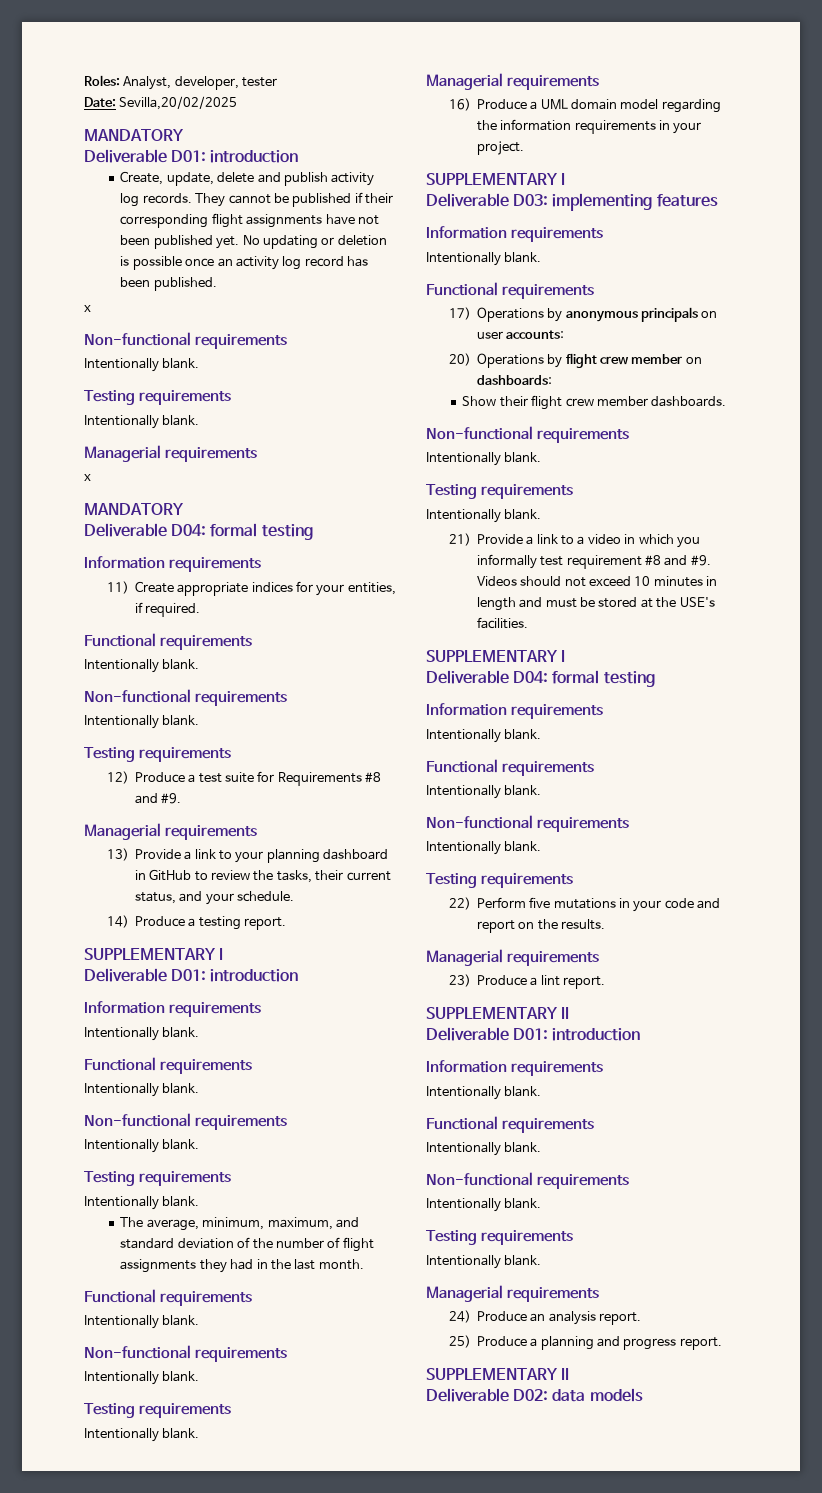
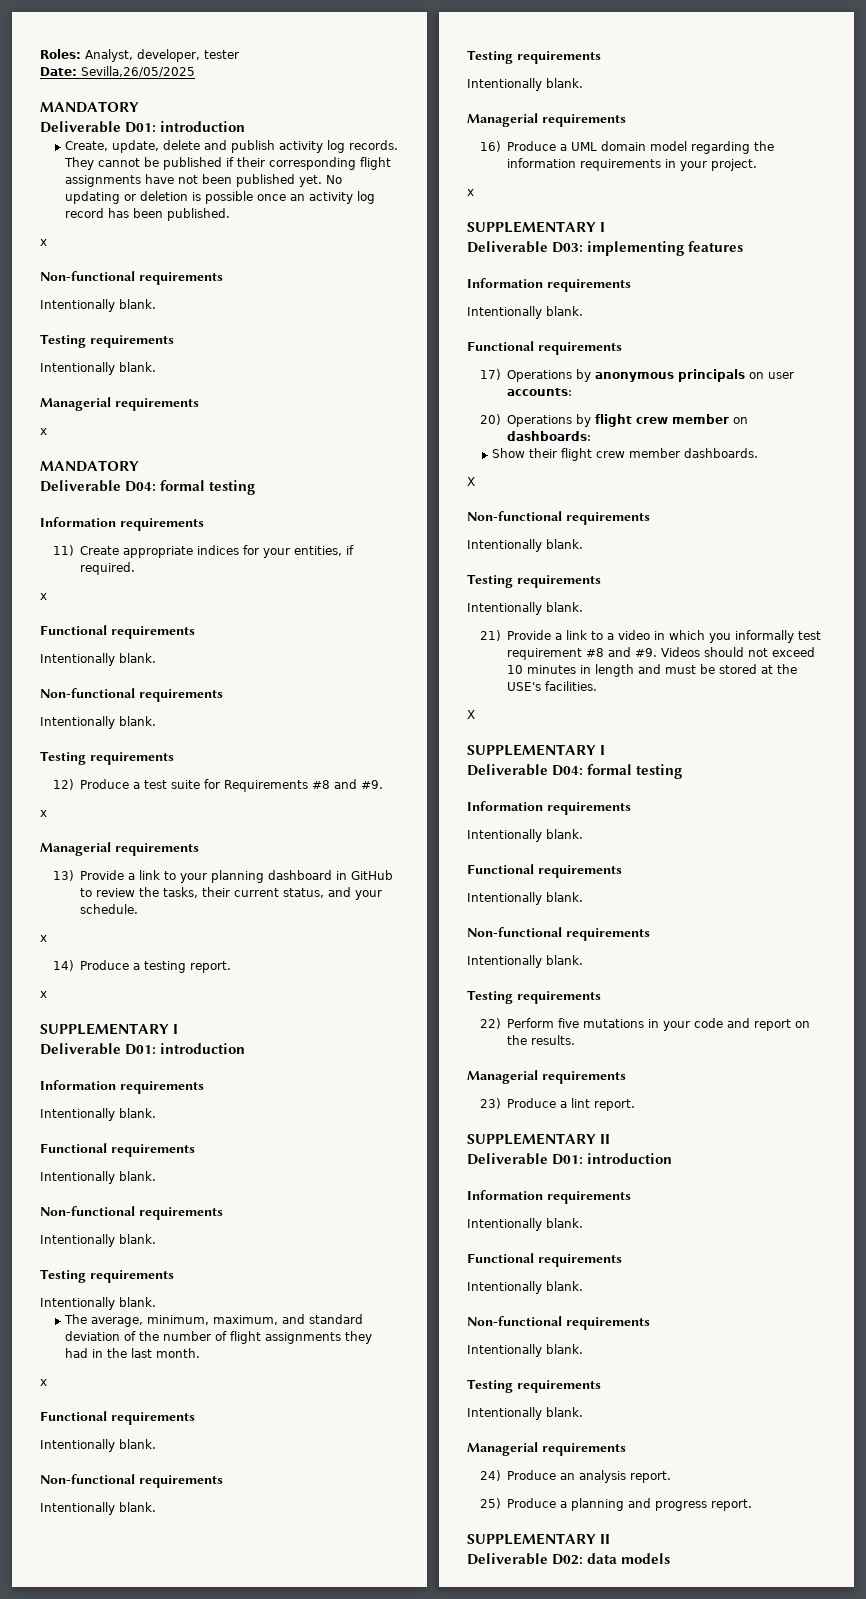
- Date: Sevilla,20/02/2025
+ Date: Sevilla,26/05/2025
  11) Create appropriate indices for your entities, if required.
+ x
  12) Produce a test suite for Requirements #8 and #9.
+ x
  13) Provide a link to your planning dashboard in GitHub to review the tasks, their current status, and your schedule.
+ x
  14) Produce a testing report.
+ x
  The average, minimum, maximum, and standard deviation of the number of flight assignments they had in the last month.
+ x
  16) Produce a UML domain model regarding the information requirements in your project.
+ x
  Show their flight crew member dashboards.
+ X
  Videos should not exceed 10 minutes in length and must be stored at the USE's facilities.
+ X

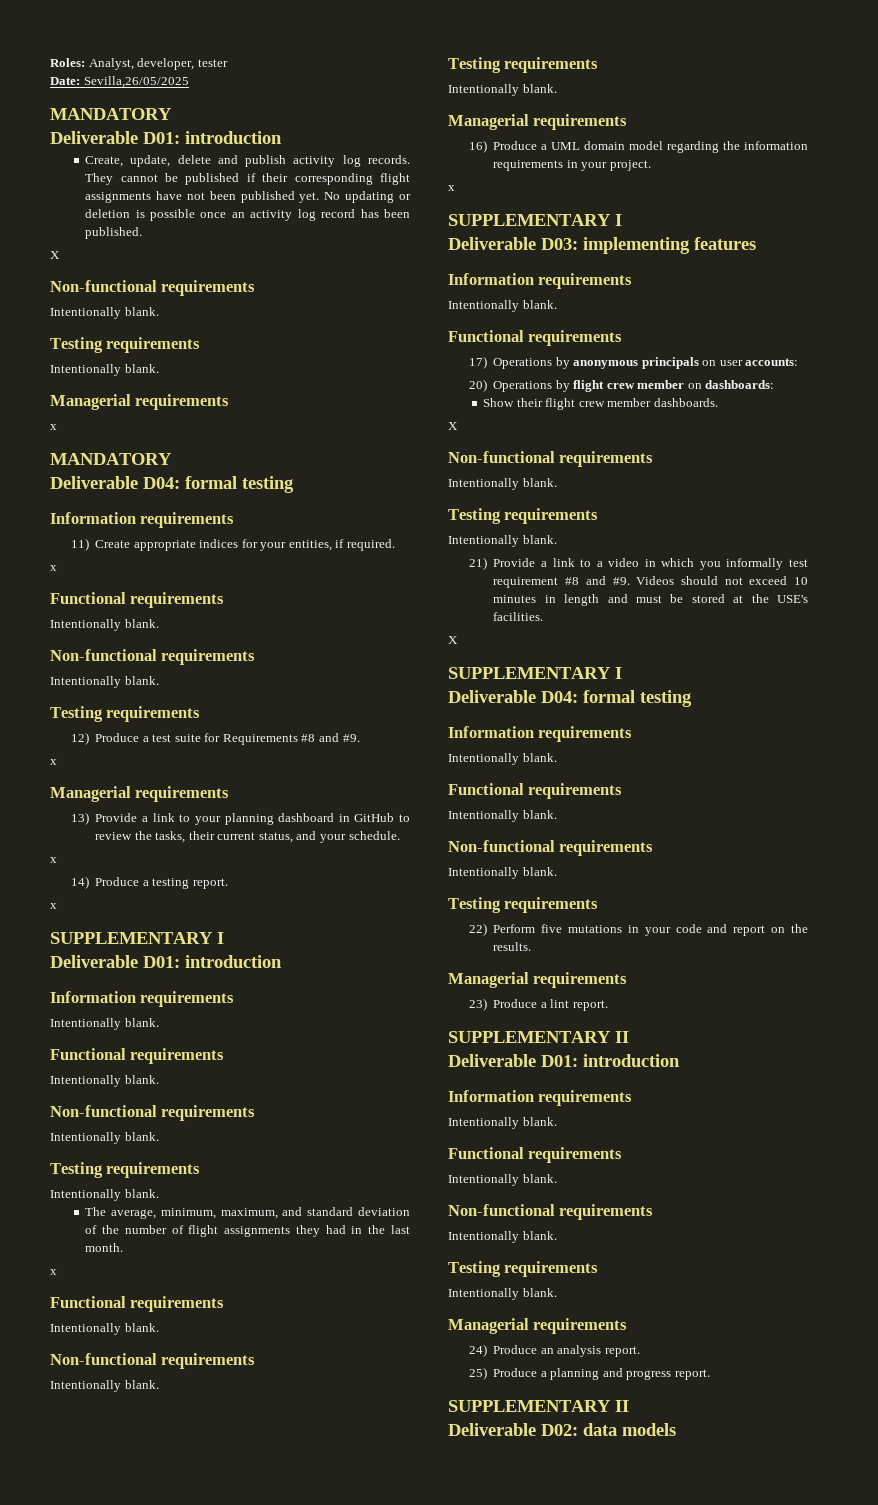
  No updating or deletion is possible once an activity log record has been published.
- x
+ X

